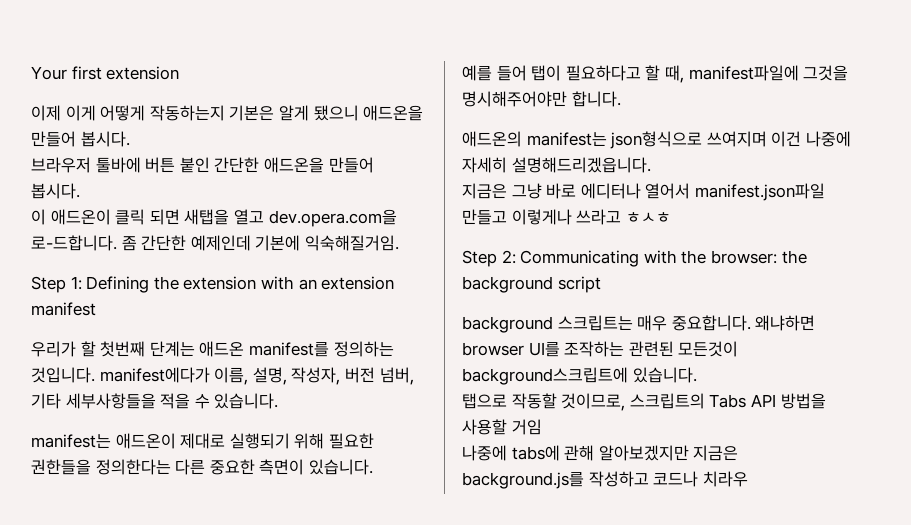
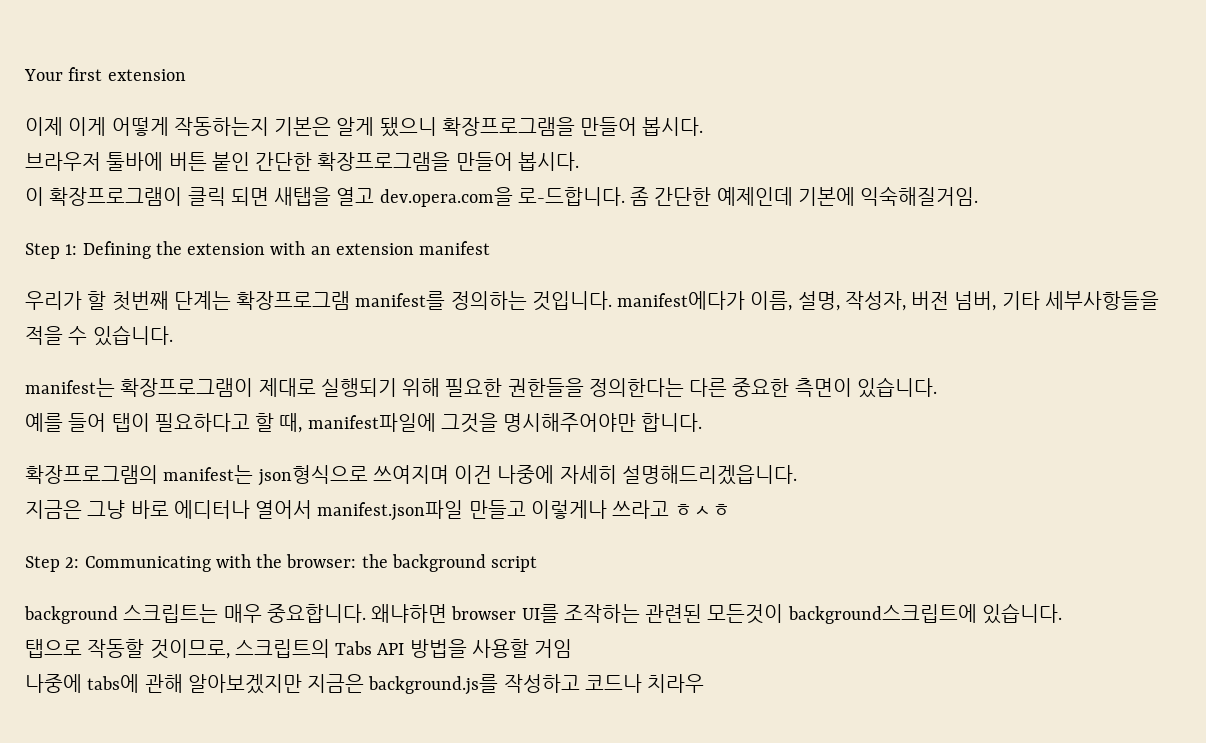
- 이제 이게 어떻게 작동하는지 기본은 알게 됐으니 애드온을 만들어 봅시다.
+ 이제 이게 어떻게 작동하는지 기본은 알게 됐으니 확장프로그램을 만들어 봅시다.
- 브라우저 툴바에 버튼 붙인 간단한 애드온을 만들어 봅시다.
+ 브라우저 툴바에 버튼 붙인 간단한 확장프로그램을 만들어 봅시다.
- 이 애드온이 클릭 되면 새탭을 열고 dev.opera.com을 로-드합니다.
+ 이 확장프로그램이 클릭 되면 새탭을 열고 dev.opera.com을 로-드합니다.
- 우리가 할 첫번째 단계는 애드온 manifest를 정의하는 것입니다. manifest에다가 이름, 설명, 작성자, 버전 넘버, 기타 세부사항들을 적을 수 있습니다.
+ 우리가 할 첫번째 단계는 확장프로그램 manifest를 정의하는 것입니다. manifest에다가 이름, 설명, 작성자, 버전 넘버, 기타 세부사항들을 적을 수 있습니다.
- manifest는 애드온이 제대로 실행되기 위해 필요한 권한들을 정의한다는 다른 중요한 측면이 있습니다.
+ manifest는 확장프로그램이 제대로 실행되기 위해 필요한 권한들을 정의한다는 다른 중요한 측면이 있습니다.
- 애드온의 manifest는 json형식으로 쓰여지며 이건 나중에 자세히 설명해드리겠읍니다.
+ 확장프로그램의 manifest는 json형식으로 쓰여지며 이건 나중에 자세히 설명해드리겠읍니다.

